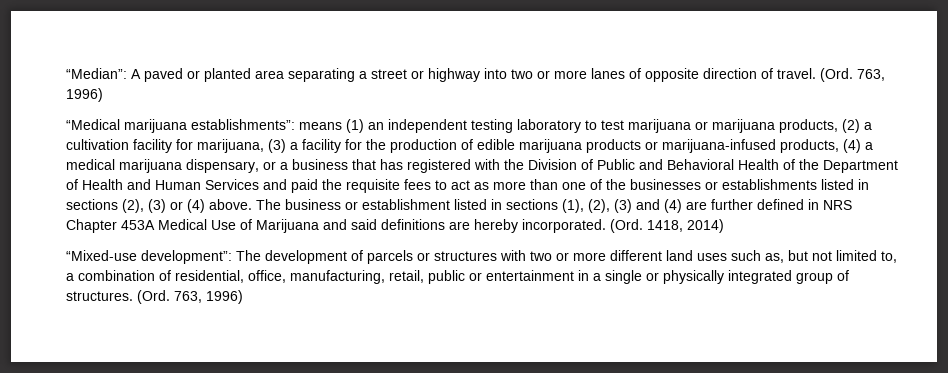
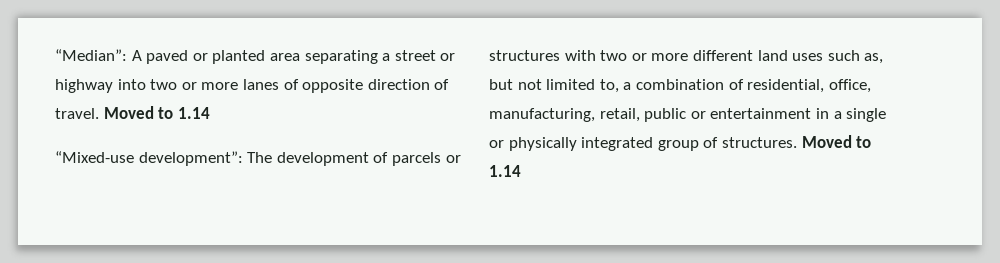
- “Median”: A paved or planted area separating a street or highway into two or more lanes of opposite direction of travel. (Ord. 763, 1996)
- “Medical marijuana establishments”: means (1) an independent testing laboratory to test marijuana or marijuana products, (2) a cultivation facility for marijuana, (3) a facility for the production of edible marijuana products or marijuana-infused products, (4) a medical marijuana dispensary, or a business that has registered with the Division of Public and Behavioral Health of the Department of Health and Human Services and paid the requisite fees to act as more than one of the businesses or establishments listed in sections (2), (3) or (4) above. The business or establishment listed in sections (1), (2), (3) and (4) are further defined in NRS Chapter 453A Medical Use of Marijuana and said definitions are hereby incorporated. (Ord. 1418, 2014)
+ “Median”: A paved or planted area separating a street or highway into two or more lanes of opposite direction of travel. Moved to 1.14
- “Mixed-use development”: The development of parcels or structures with two or more different land uses such as, but not limited to, a combination of residential, office, manufacturing, retail, public or entertainment in a single or physically integrated group of structures. (Ord. 763, 1996)
+ “Mixed-use development”: The development of parcels or structures with two or more different land uses such as, but not limited to, a combination of residential, office, manufacturing, retail, public or entertainment in a single or physically integrated group of structures. Moved to 1.14

